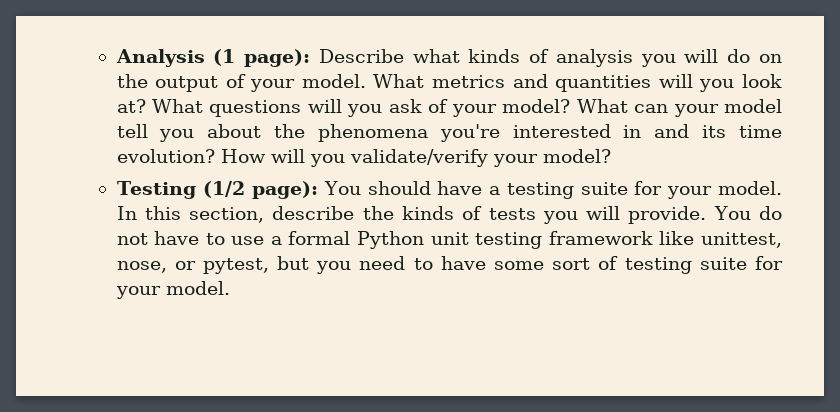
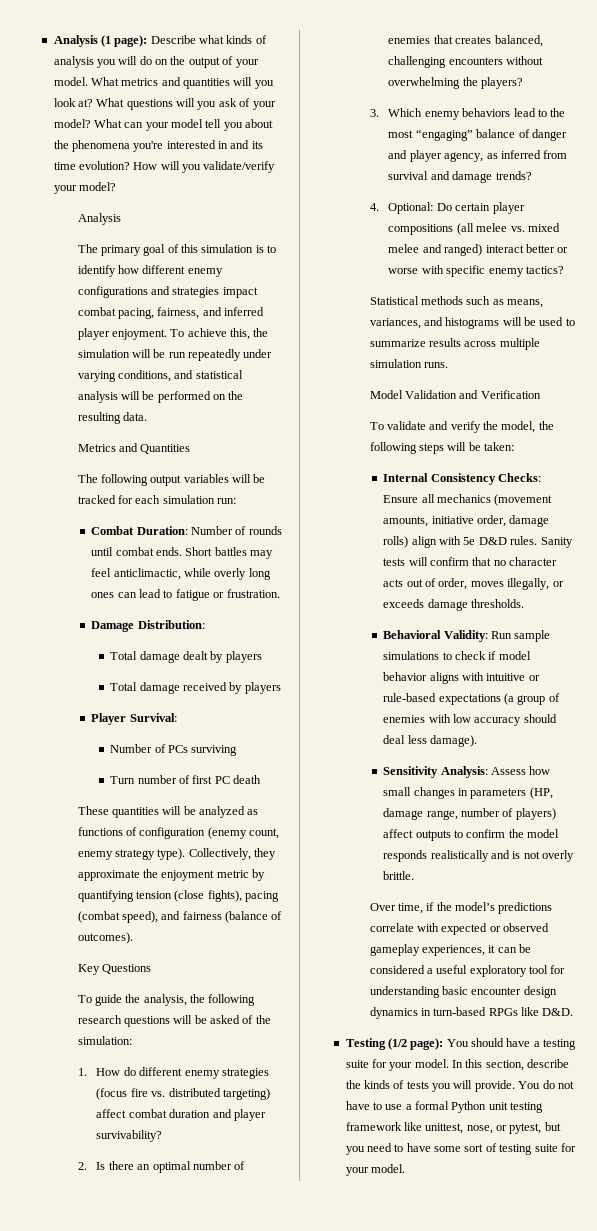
  How will you validate/verify your model?
+ Analysis
+ The primary goal of this simulation is to identify how different enemy configurations and strategies impact combat pacing, fairness, and inferred player enjoyment. To achieve this, the simulation will be run repeatedly under varying conditions, and statistical analysis will be performed on the resulting data.
+ Metrics and Quantities
+ The following output variables will be tracked for each simulation run:
+ Combat Duration: Number of rounds until combat ends. Short battles may feel anticlimactic, while overly long ones can lead to fatigue or frustration.
+ Damage Distribution:
+ Total damage dealt by players
+ Total damage received by players
+ Player Survival:
+ Number of PCs surviving
+ Turn number of first PC death
+ These quantities will be analyzed as functions of configuration (enemy count, enemy strategy type). Collectively, they approximate the enjoyment metric by quantifying tension (close fights), pacing (combat speed), and fairness (balance of outcomes).
+ Key Questions
+ To guide the analysis, the following research questions will be asked of the simulation:
+ 1. How do different enemy strategies (focus fire vs. distributed targeting) affect combat duration and player survivability?
+ 2. Is there an optimal number of enemies that creates balanced, challenging encounters without overwhelming the players?
+ 3. Which enemy behaviors lead to the most “engaging” balance of danger and player agency, as inferred from survival and damage trends?
+ 4. Optional: Do certain player compositions (all melee vs. mixed melee and ranged) interact better or worse with specific enemy tactics?
+ Statistical methods such as means, variances, and histograms will be used to summarize results across multiple simulation runs.
+ Model Validation and Verification
+ To validate and verify the model, the following steps will be taken:
+ Internal Consistency Checks: Ensure all mechanics (movement amounts, initiative order, damage rolls) align with 5e D&D rules. Sanity tests will confirm that no character acts out of order, moves illegally, or exceeds damage thresholds.
+ Behavioral Validity: Run sample simulations to check if model behavior aligns with intuitive or rule-based expectations (a group of enemies with low accuracy should deal less damage).
+ Sensitivity Analysis: Assess how small changes in parameters (HP, damage range, number of players) affect outputs to confirm the model responds realistically and is not overly brittle.
+ Over time, if the model’s predictions correlate with expected or observed gameplay experiences, it can be considered a useful exploratory tool for understanding basic encounter design dynamics in turn-based RPGs like D&D.

